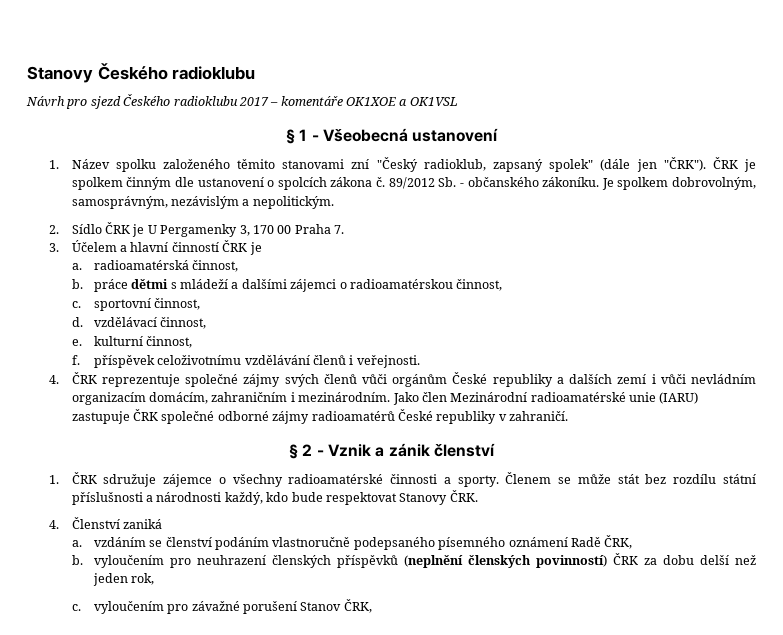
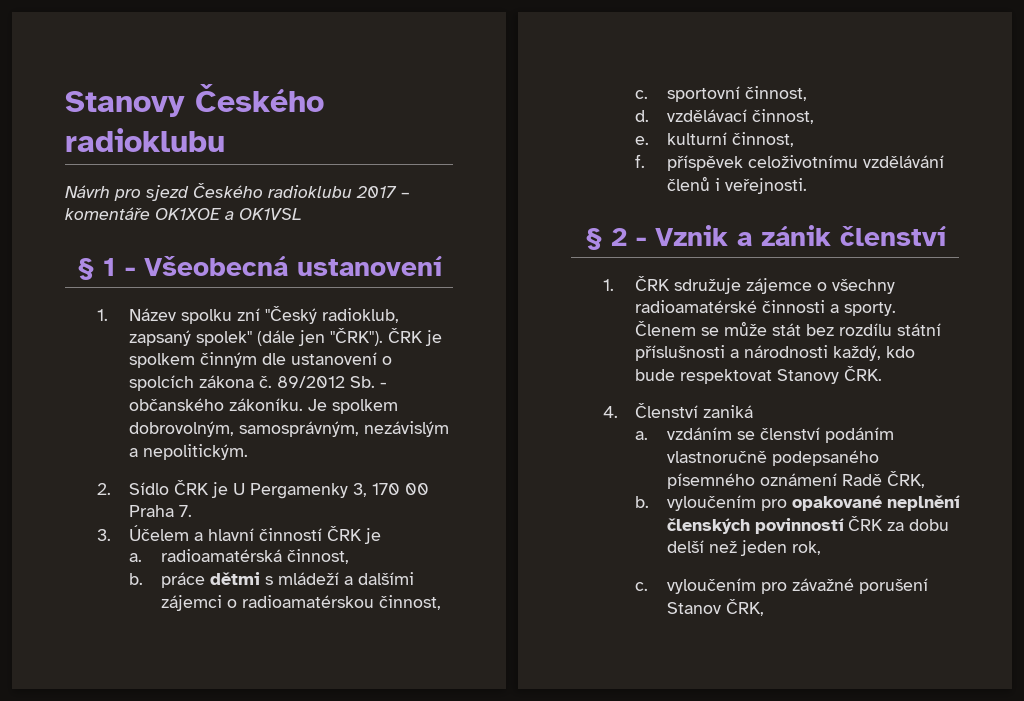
- 1. Název spolku založeného těmito stanovami zní "Český radioklub, zapsaný spolek" (dále jen "ČRK").
+ 1. Název spolku zní "Český radioklub, zapsaný spolek" (dále jen "ČRK").
- 4. ČRK reprezentuje společné zájmy svých členů vůči orgánům České republiky a dalších zemí i vůči nevládním organizacím domácím, zahraničním i mezinárodním. Jako člen Mezinárodní radioamatérské unie (IARU) zastupuje ČRK společné odborné zájmy radioamatérů České republiky v zahraničí.
- b. vyloučením pro neuhrazení členských příspěvků (neplnění členských povinností) ČRK za dobu delší než jeden rok,
+ b. vyloučením pro opakované neplnění členských povinností ČRK za dobu delší než jeden rok,

